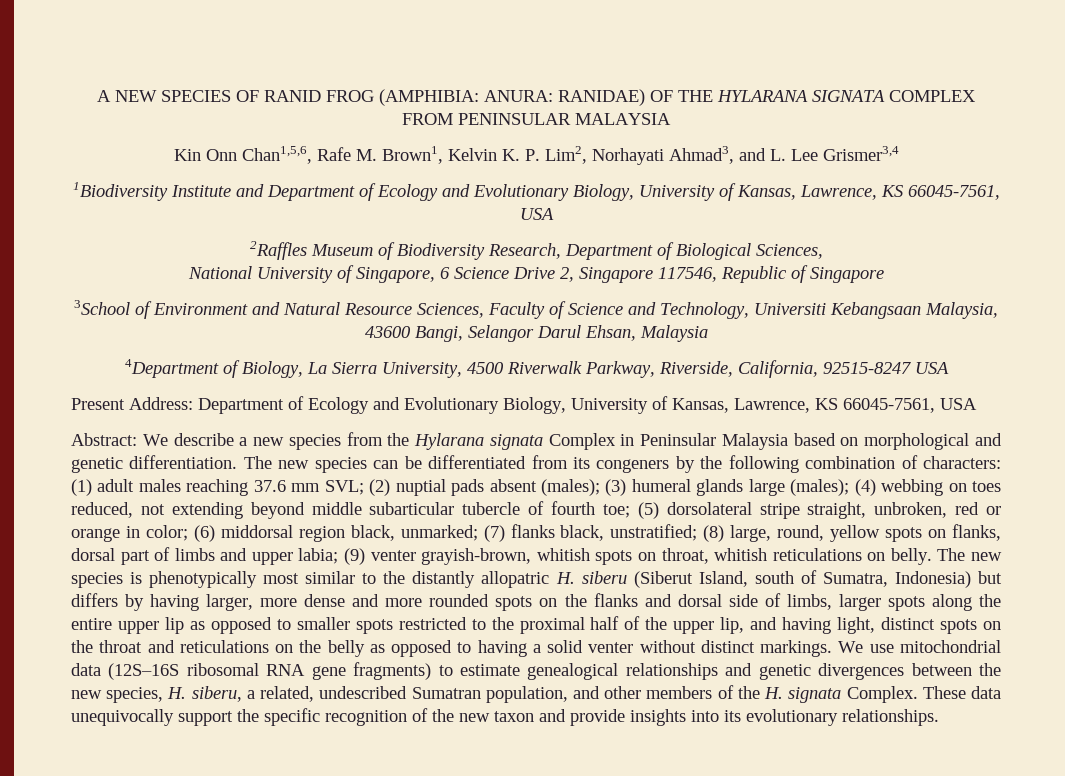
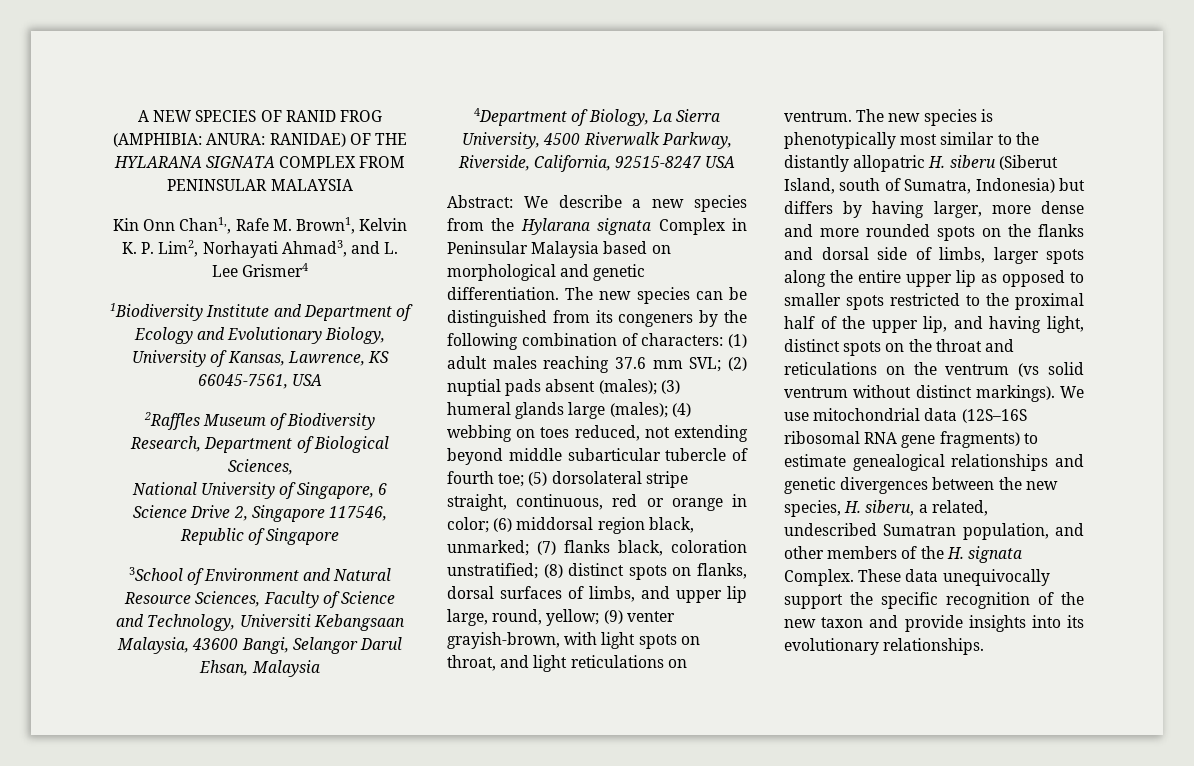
- Kin Onn Chan1,5,6, Rafe M. Brown1, Kelvin K. P. Lim2, Norhayati Ahmad3, and L. Lee Grismer3,4
+ Kin Onn Chan1,, Rafe M. Brown1, Kelvin K. P. Lim2, Norhayati Ahmad3, and L. Lee Grismer4
- Present Address: Department of Ecology and Evolutionary Biology, University of Kansas, Lawrence, KS 66045-7561, USA
- The new species can be differentiated from its congeners by the following combination of characters:
+ The new species can be distinguished from its congeners by the following combination of characters:
- (5) dorsolateral stripe straight, unbroken, red or orange in color;
+ (5) dorsolateral stripe straight, continuous, red or orange in color;
- (7) flanks black, unstratified;
+ (7) flanks black, coloration unstratified;
- (8) large, round, yellow spots on flanks, dorsal part of limbs and upper labia;
+ (8) distinct spots on flanks, dorsal surfaces of limbs, and upper lip large, round, yellow;
- (9) venter grayish-brown, whitish spots on throat, whitish reticulations on belly.
+ (9) venter grayish-brown, with light spots on throat, and light reticulations on ventrum.
- The new species is phenotypically most similar to the distantly allopatric H. siberu (Siberut Island, south of Sumatra, Indonesia) but differs by having larger, more dense and more rounded spots on the flanks and dorsal side of limbs, larger spots along the entire upper lip as opposed to smaller spots restricted to the proximal half of the upper lip, and having light, distinct spots on the throat and reticulations on the belly as opposed to having a solid venter without distinct markings.
+ The new species is phenotypically most similar to the distantly allopatric H. siberu (Siberut Island, south of Sumatra, Indonesia) but differs by having larger, more dense and more rounded spots on the flanks and dorsal side of limbs, larger spots along the entire upper lip as opposed to smaller spots restricted to the proximal half of the upper lip, and having light, distinct spots on the throat and reticulations on the ventrum (vs solid ventrum without distinct markings).

